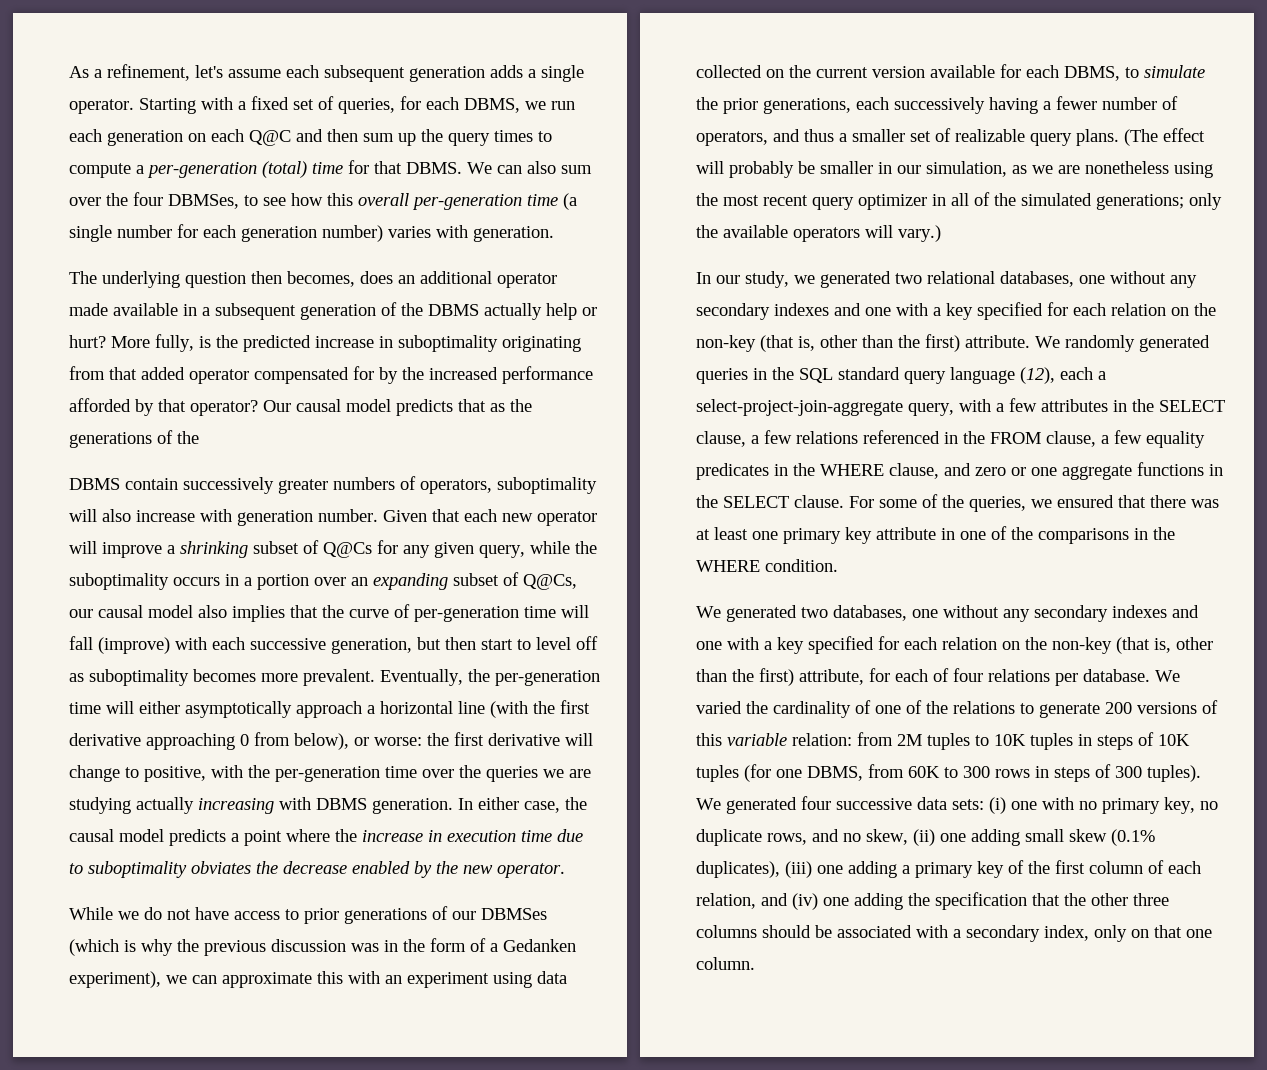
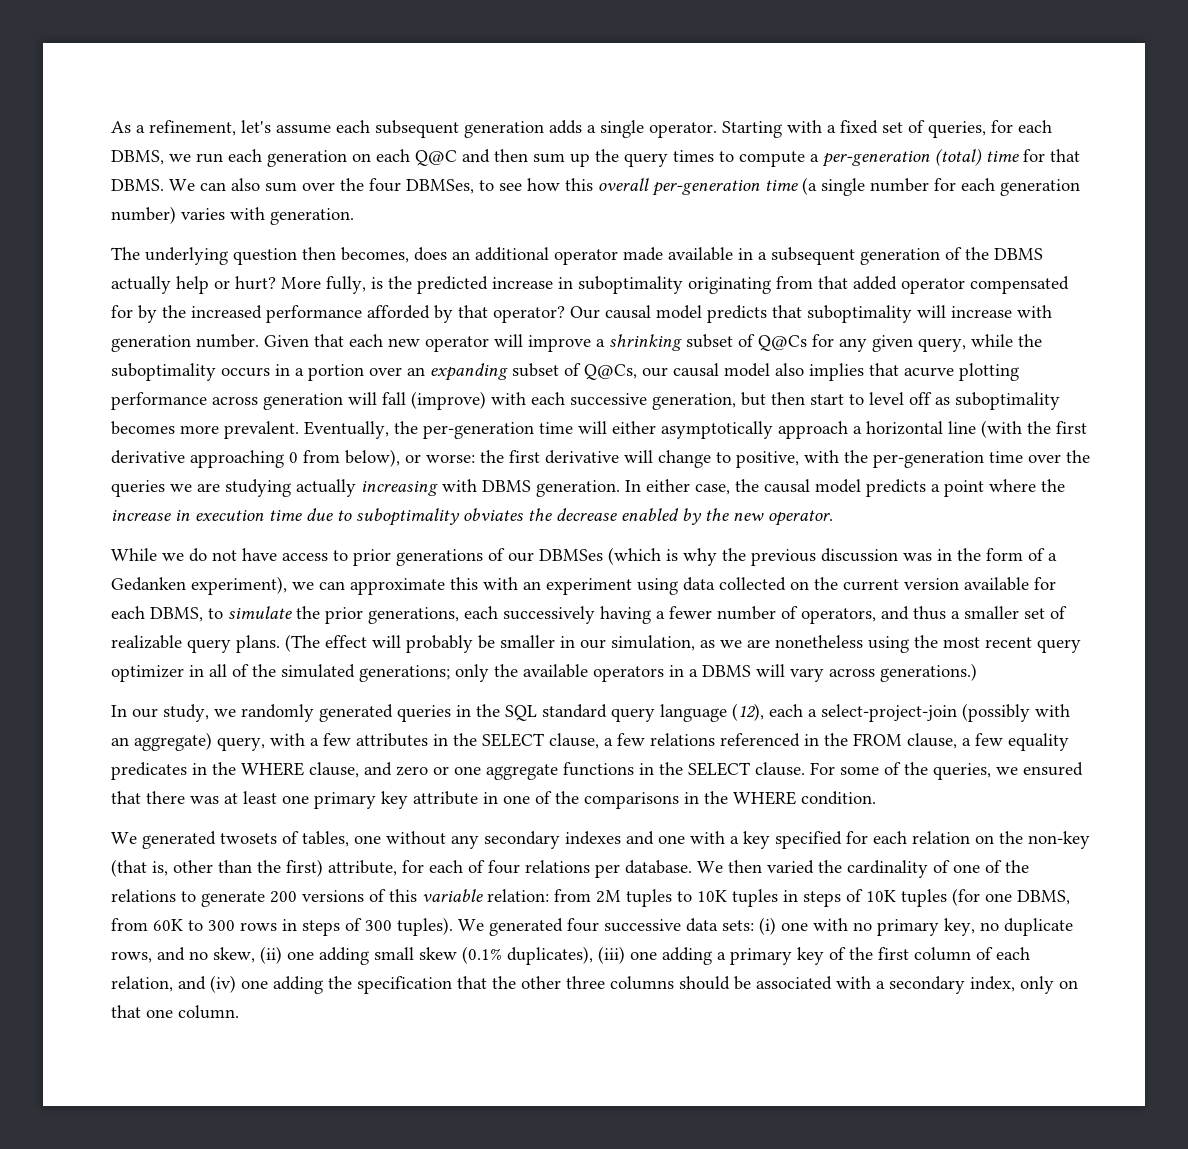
- Our causal model predicts that as the generations of the
- DBMS contain successively greater numbers of operators, suboptimality will also increase with generation number.
+ Our causal model predicts that suboptimality will increase with generation number.
- Given that each new operator will improve a shrinking subset of Q@Cs for any given query, while the suboptimality occurs in a portion over an expanding subset of Q@Cs, our causal model also implies that the curve of per-generation time will fall (improve) with each successive generation, but then start to level off as suboptimality becomes more prevalent.
+ Given that each new operator will improve a shrinking subset of Q@Cs for any given query, while the suboptimality occurs in a portion over an expanding subset of Q@Cs, our causal model also implies that acurve plotting performance across generation will fall (improve) with each successive generation, but then start to level off as suboptimality becomes more prevalent.
- only the available operators will vary.)
- In our study, we generated two relational databases, one without any secondary indexes and one with a key specified for each relation on the non-key (that is, other than the first) attribute. We randomly generated queries in the SQL standard query language (12), each a select-project-join-aggregate query, with a few attributes in the SELECT clause, a few relations referenced in the FROM clause, a few equality predicates in the WHERE clause, and zero or one aggregate functions in the SELECT clause.
+ only the available operators in a DBMS will vary across generations.)
+ In our study, we randomly generated queries in the SQL standard query language (12), each a select-project-join (possibly with an aggregate) query, with a few attributes in the SELECT clause, a few relations referenced in the FROM clause, a few equality predicates in the WHERE clause, and zero or one aggregate functions in the SELECT clause.
- We generated two databases, one without any secondary indexes and one with a key specified for each relation on the non-key (that is, other than the first) attribute, for each of four relations per database.
+ We generated twosets of tables, one without any secondary indexes and one with a key specified for each relation on the non-key (that is, other than the first) attribute, for each of four relations per database.
- We varied the cardinality of one of the relations to generate 200 versions of this variable relation: from 2M tuples to 10K tuples in steps of 10K tuples (for one DBMS, from 60K to 300 rows in steps of 300 tuples).
+ We then varied the cardinality of one of the relations to generate 200 versions of this variable relation: from 2M tuples to 10K tuples in steps of 10K tuples (for one DBMS, from 60K to 300 rows in steps of 300 tuples).

